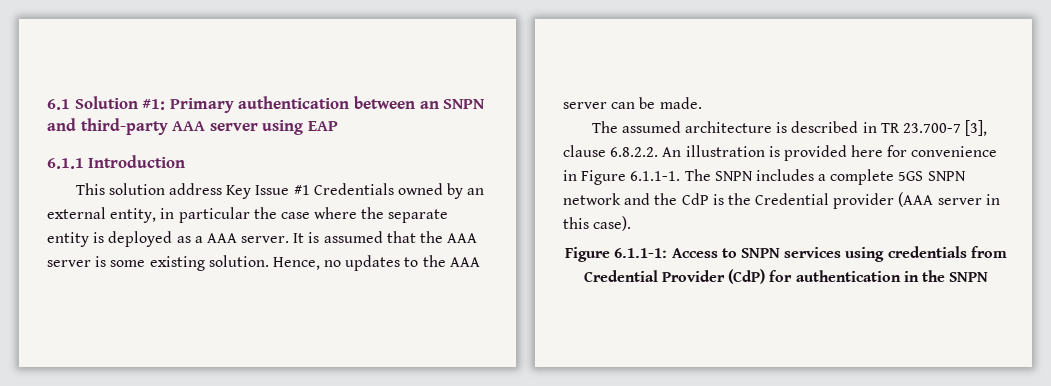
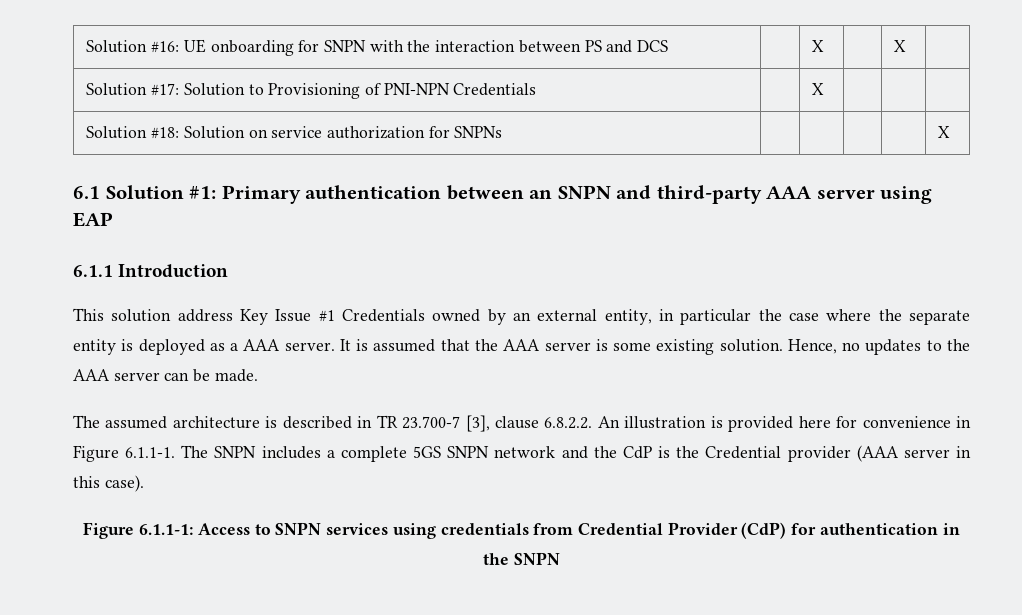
+ Solution #16: UE onboarding for SNPN with the interaction between PS and DCS | | X | | X |
+ Solution #17: Solution to Provisioning of PNI-NPN Credentials | | X | | |
+ Solution #18: Solution on service authorization for SNPNs | | | | | X

